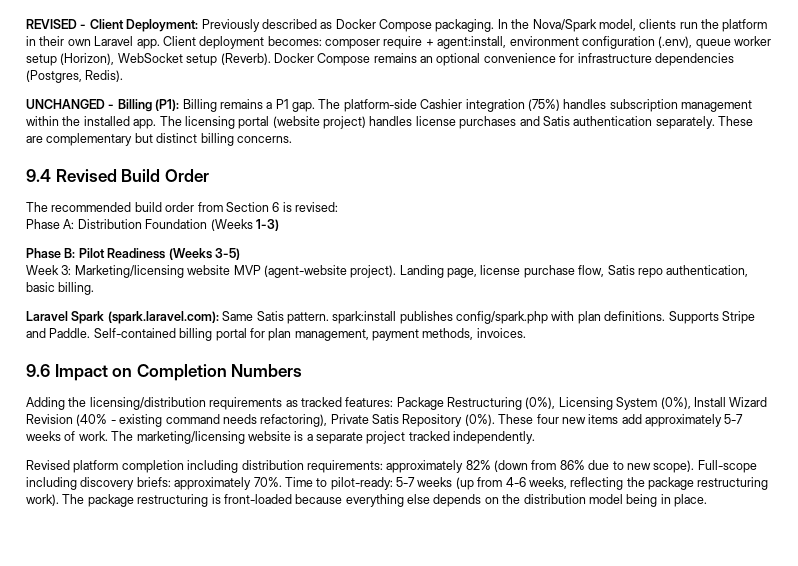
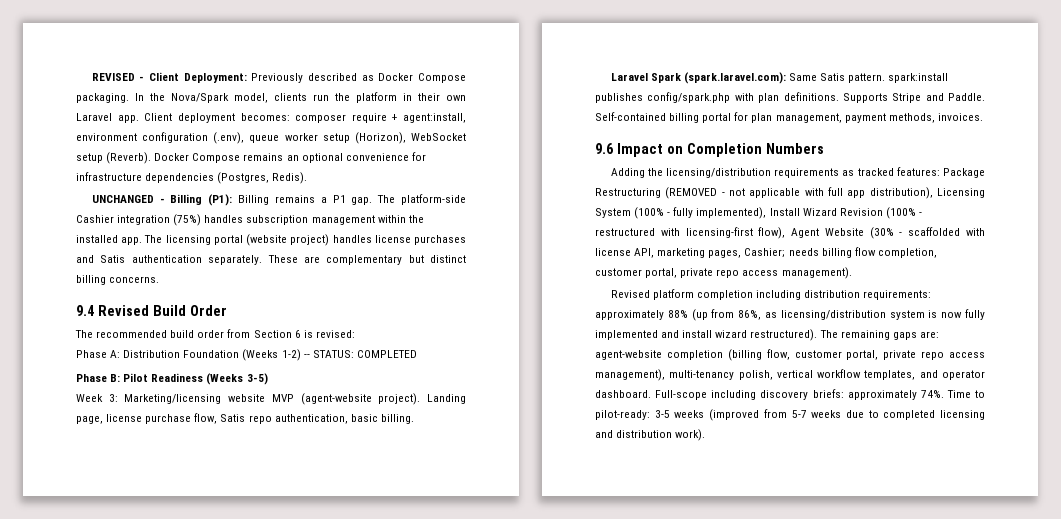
- Phase A: Distribution Foundation (Weeks 1-3)
+ Phase A: Distribution Foundation (Weeks 1-2) -- STATUS: COMPLETED
- Adding the licensing/distribution requirements as tracked features: Package Restructuring (0%), Licensing System (0%), Install Wizard Revision (40% - existing command needs refactoring), Private Satis Repository (0%). These four new items add approximately 5-7 weeks of work. The marketing/licensing website is a separate project tracked independently.
+ Adding the licensing/distribution requirements as tracked features: Package Restructuring (REMOVED - not applicable with full app distribution), Licensing System (100% - fully implemented), Install Wizard Revision (100% - restructured with licensing-first flow), Agent Website (30% - scaffolded with license API, marketing pages, Cashier; needs billing flow completion, customer portal, private repo access management).
- Revised platform completion including distribution requirements: approximately 82% (down from 86% due to new scope).
+ Revised platform completion including distribution requirements: approximately 88% (up from 86%, as licensing/distribution system is now fully implemented and install wizard restructured). The remaining gaps are: agent-website completion (billing flow, customer portal, private repo access management), multi-tenancy polish, vertical workflow templates, and operator dashboard.
- Full-scope including discovery briefs: approximately 70%.
+ Full-scope including discovery briefs: approximately 74%.
- Time to pilot-ready: 5-7 weeks (up from 4-6 weeks, reflecting the package restructuring work). The package restructuring is front-loaded because everything else depends on the distribution model being in place.
+ Time to pilot-ready: 3-5 weeks (improved from 5-7 weeks due to completed licensing and distribution work).

